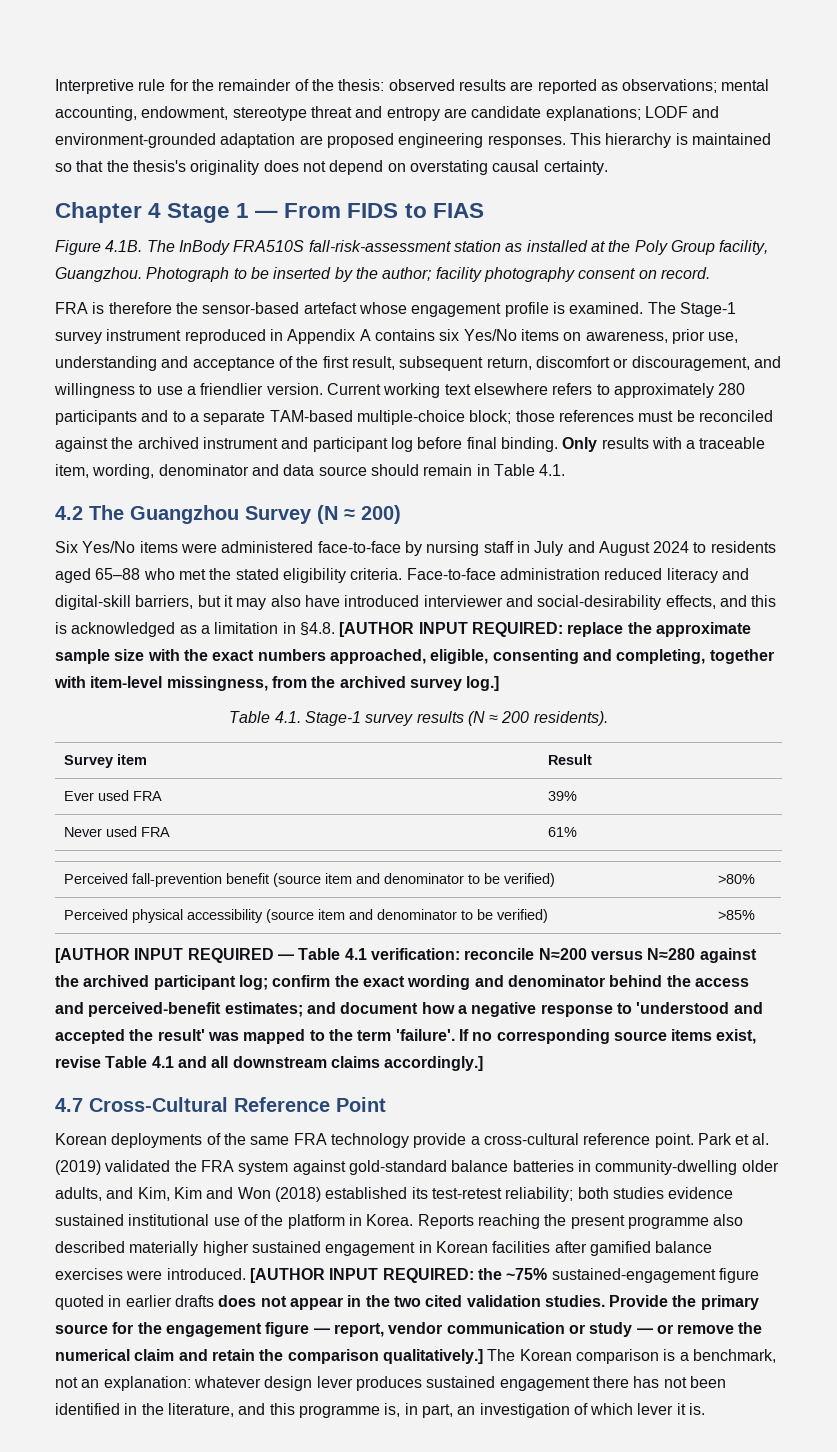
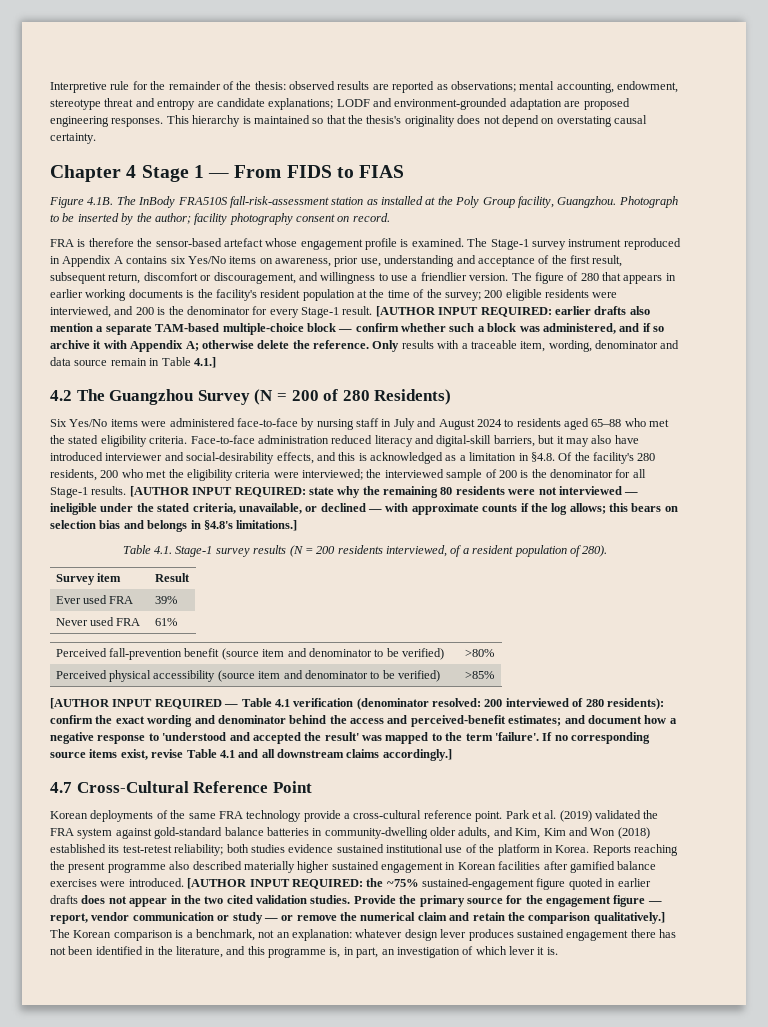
- Current working text elsewhere refers to approximately 280 participants and to a separate TAM-based multiple-choice block; those references must be reconciled against the archived instrument and participant log before final binding.
+ The figure of 280 that appears in earlier working documents is the facility's resident population at the time of the survey; 200 eligible residents were interviewed, and 200 is the denominator for every Stage-1 result. [AUTHOR INPUT REQUIRED: earlier drafts also mention a separate TAM-based multiple-choice block — confirm whether such a block was administered, and if so archive it with Appendix A; otherwise delete the reference.
- Only results with a traceable item, wording, denominator and data source should remain in Table 4.1.
+ Only results with a traceable item, wording, denominator and data source remain in Table 4.1.]
- 4.2 The Guangzhou Survey (N ≈ 200)
+ 4.2 The Guangzhou Survey (N = 200 of 280 Residents)
- Face-to-face administration reduced literacy and digital-skill barriers, but it may also have introduced interviewer and social-desirability effects, and this is acknowledged as a limitation in §4.8. [AUTHOR INPUT REQUIRED: replace the approximate sample size with the exact numbers approached, eligible, consenting and completing, together with item-level missingness, from the archived survey log.]
+ Face-to-face administration reduced literacy and digital-skill barriers, but it may also have introduced interviewer and social-desirability effects, and this is acknowledged as a limitation in §4.8. Of the facility's 280 residents, 200 who met the eligibility criteria were interviewed; the interviewed sample of 200 is the denominator for all Stage-1 results. [AUTHOR INPUT REQUIRED: state why the remaining 80 residents were not interviewed — ineligible under the stated criteria, unavailable, or declined — with approximate counts if the log allows; this bears on selection bias and belongs in §4.8's limitations.]
- Table 4.1. Stage-1 survey results (N ≈ 200 residents).
+ Table 4.1. Stage-1 survey results (N = 200 residents interviewed, of a resident population of 280).
- [AUTHOR INPUT REQUIRED — Table 4.1 verification: reconcile N≈200 versus N≈280 against the archived participant log; confirm the exact wording and denominator behind the access and perceived-benefit estimates; and document how a negative response to 'understood and accepted the result' was mapped to the term 'failure'.
+ [AUTHOR INPUT REQUIRED — Table 4.1 verification (denominator resolved: 200 interviewed of 280 residents): confirm the exact wording and denominator behind the access and perceived-benefit estimates; and document how a negative response to 'understood and accepted the result' was mapped to the term 'failure'.

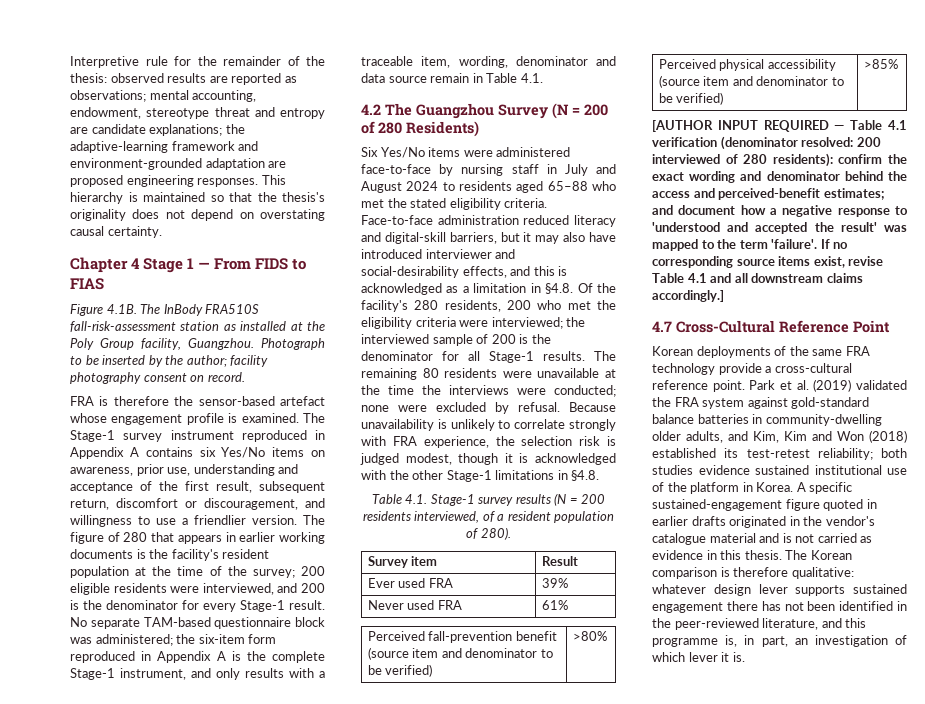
- Interpretive rule for the remainder of the thesis: observed results are reported as observations; mental accounting, endowment, stereotype threat and entropy are candidate explanations; LODF and environment-grounded adaptation are proposed engineering responses.
+ Interpretive rule for the remainder of the thesis: observed results are reported as observations; mental accounting, endowment, stereotype threat and entropy are candidate explanations; the adaptive-learning framework and environment-grounded adaptation are proposed engineering responses.
- [AUTHOR INPUT REQUIRED: earlier drafts also mention a separate TAM-based multiple-choice block — confirm whether such a block was administered, and if so archive it with Appendix A; otherwise delete the reference. Only results with a traceable item, wording, denominator and data source remain in Table 4.1.]
+ No separate TAM-based questionnaire block was administered; the six-item form reproduced in Appendix A is the complete Stage-1 instrument, and only results with a traceable item, wording, denominator and data source remain in Table 4.1.
- [AUTHOR INPUT REQUIRED: state why the remaining 80 residents were not interviewed — ineligible under the stated criteria, unavailable, or declined — with approximate counts if the log allows; this bears on selection bias and belongs in §4.8's limitations.]
+ The remaining 80 residents were unavailable at the time the interviews were conducted; none were excluded by refusal. Because unavailability is unlikely to correlate strongly with FRA experience, the selection risk is judged modest, though it is acknowledged with the other Stage-1 limitations in §4.8.
- Reports reaching the present programme also described materially higher sustained engagement in Korean facilities after gamified balance exercises were introduced. [AUTHOR INPUT REQUIRED: the ~75% sustained-engagement figure quoted in earlier drafts does not appear in the two cited validation studies. Provide the primary source for the engagement figure — report, vendor communication or study — or remove the numerical claim and retain the comparison qualitatively.] The Korean comparison is a benchmark, not an explanation: whatever design lever produces sustained engagement there has not been identified in the literature, and this programme is, in part, an investigation of which lever it is.
+ A specific sustained-engagement figure quoted in earlier drafts originated in the vendor's catalogue material and is not carried as evidence in this thesis. The Korean comparison is therefore qualitative: whatever design lever supports sustained engagement there has not been identified in the peer-reviewed literature, and this programme is, in part, an investigation of which lever it is.

